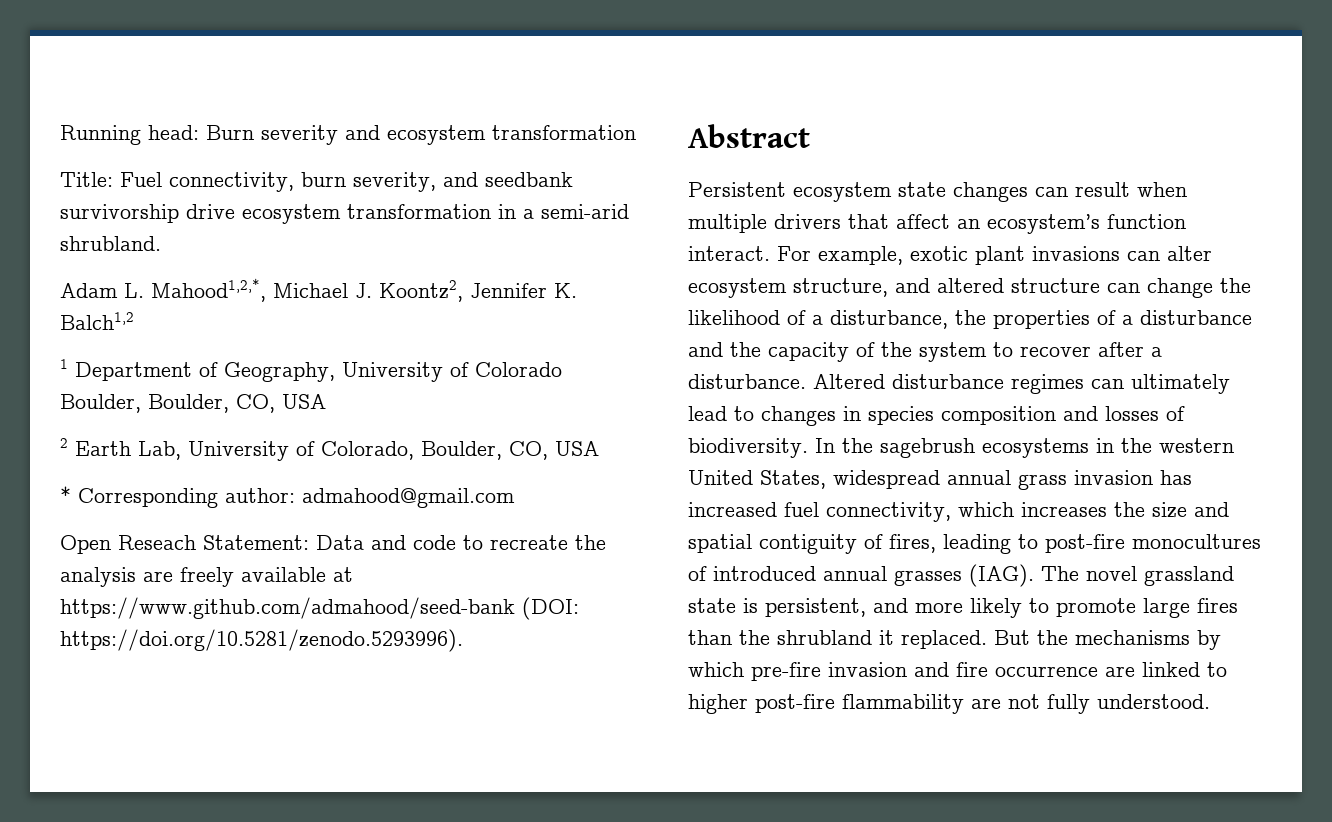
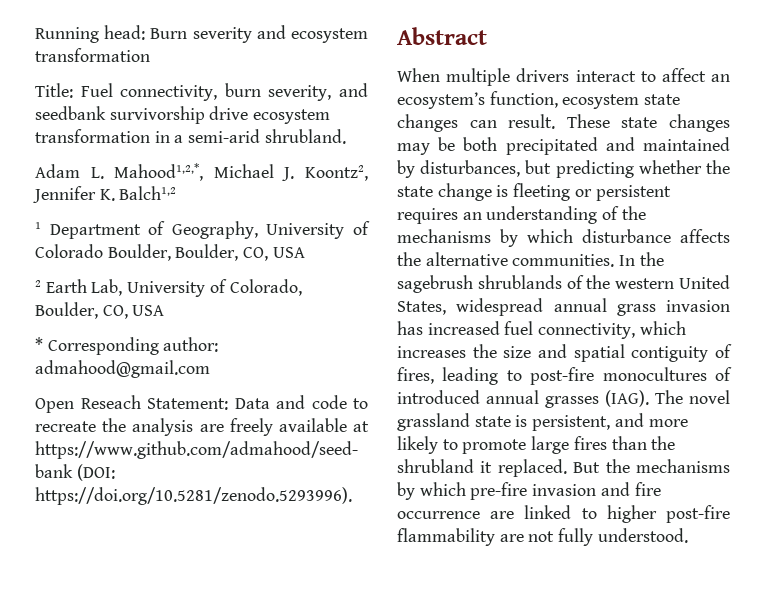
- Persistent ecosystem state changes can result when multiple drivers that affect an ecosystem’s function interact. For example, exotic plant invasions can alter ecosystem structure, and altered structure can change the likelihood of a disturbance, the properties of a disturbance and the capacity of the system to recover after a disturbance. Altered disturbance regimes can ultimately lead to changes in species composition and losses of biodiversity.
+ When multiple drivers interact to affect an ecosystem’s function, ecosystem state changes can result. These state changes may be both precipitated and maintained by disturbances, but predicting whether the state change is fleeting or persistent requires an understanding of the mechanisms by which disturbance affects the alternative communities.
- In the sagebrush ecosystems in the western United States, widespread annual grass invasion has increased fuel connectivity, which increases the size and spatial contiguity of fires, leading to post-fire monocultures of introduced annual grasses (IAG).
+ In the sagebrush shrublands of the western United States, widespread annual grass invasion has increased fuel connectivity, which increases the size and spatial contiguity of fires, leading to post-fire monocultures of introduced annual grasses (IAG).

